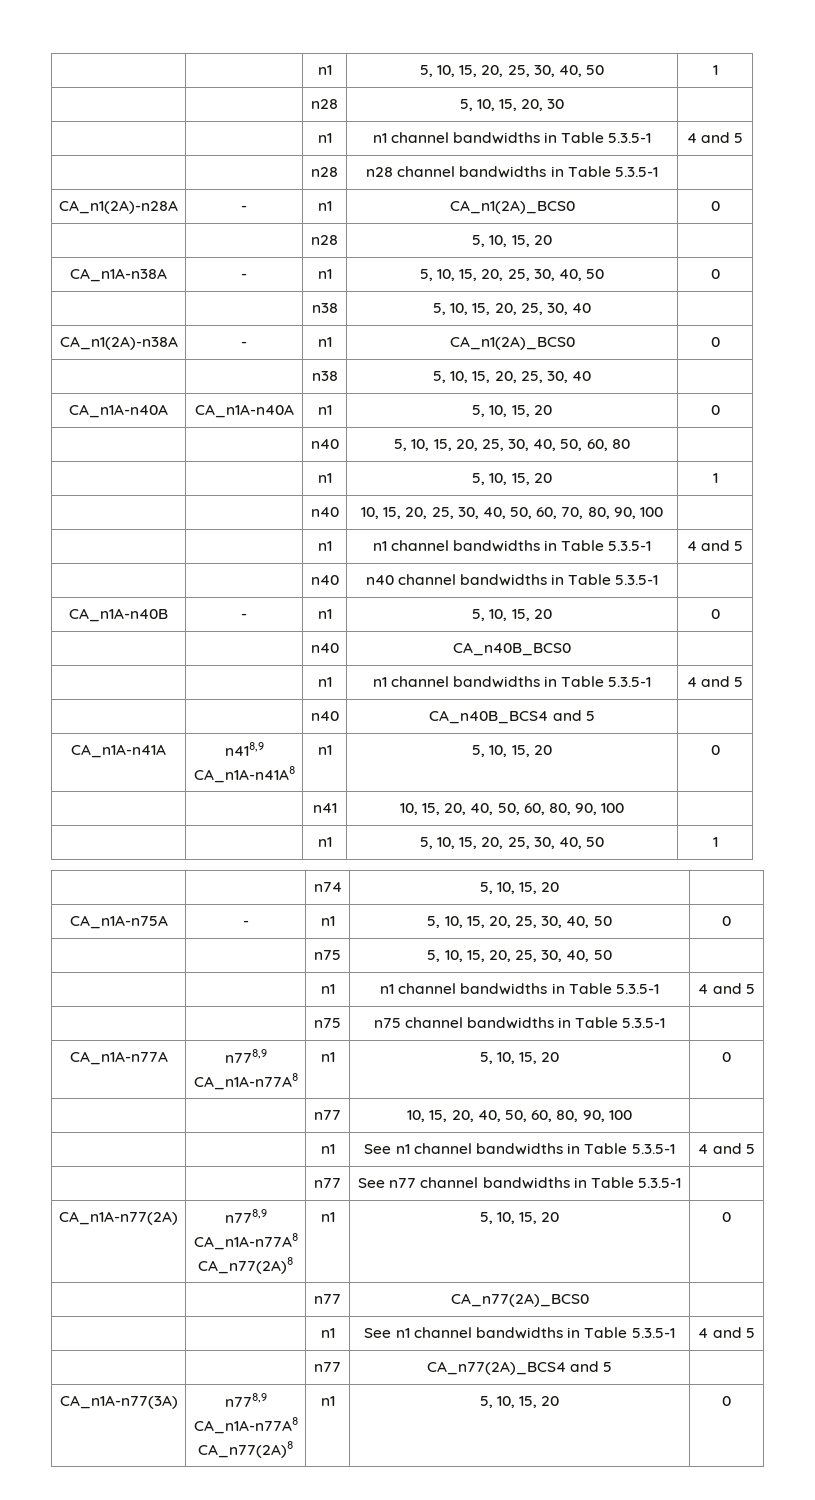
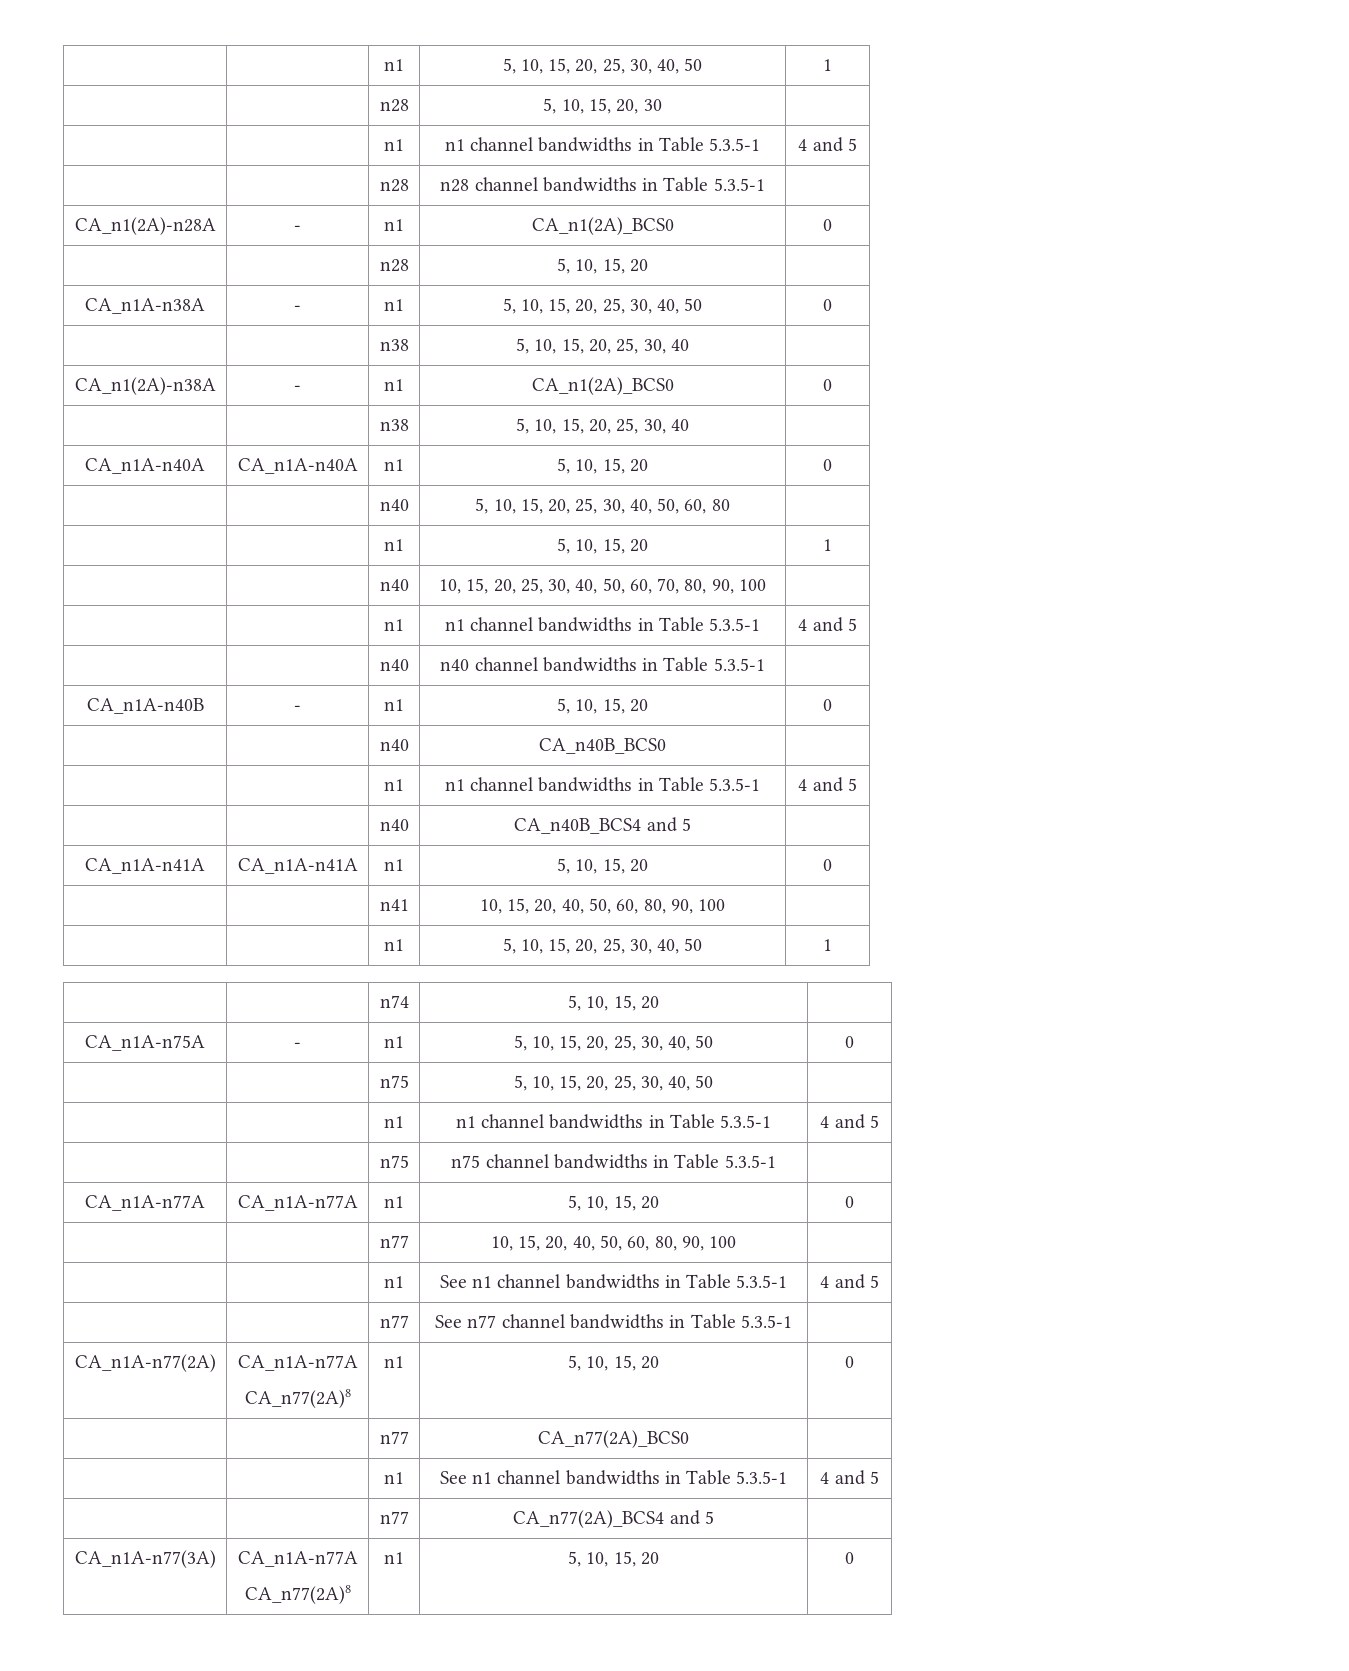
- CA_n1A-n41A | n418,9
- CA_n1A-n41A8 | n1 | 5, 10, 15, 20 | 0
+ CA_n1A-n41A | CA_n1A-n41A | n1 | 5, 10, 15, 20 | 0
- CA_n1A-n77A | n778,9
- CA_n1A-n77A8 | n1 | 5, 10, 15, 20 | 0
+ CA_n1A-n77A | CA_n1A-n77A | n1 | 5, 10, 15, 20 | 0
- CA_n1A-n77(2A) | n778,9
- CA_n1A-n77A8
+ CA_n1A-n77(2A) | CA_n1A-n77A
- CA_n1A-n77(3A) | n778,9
- CA_n1A-n77A8
+ CA_n1A-n77(3A) | CA_n1A-n77A

